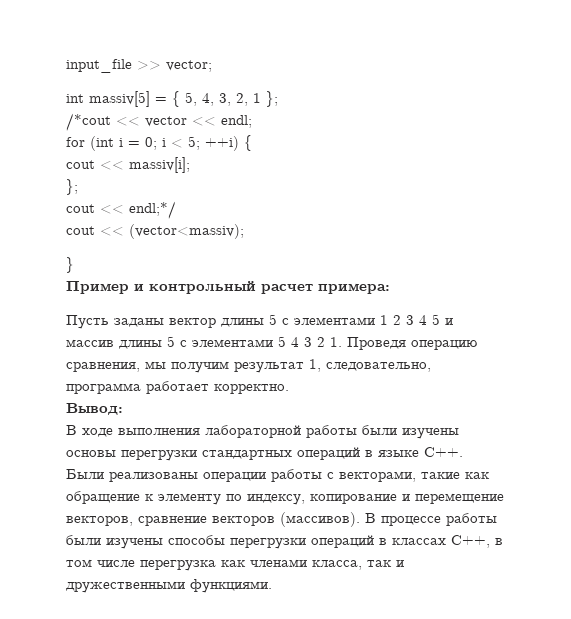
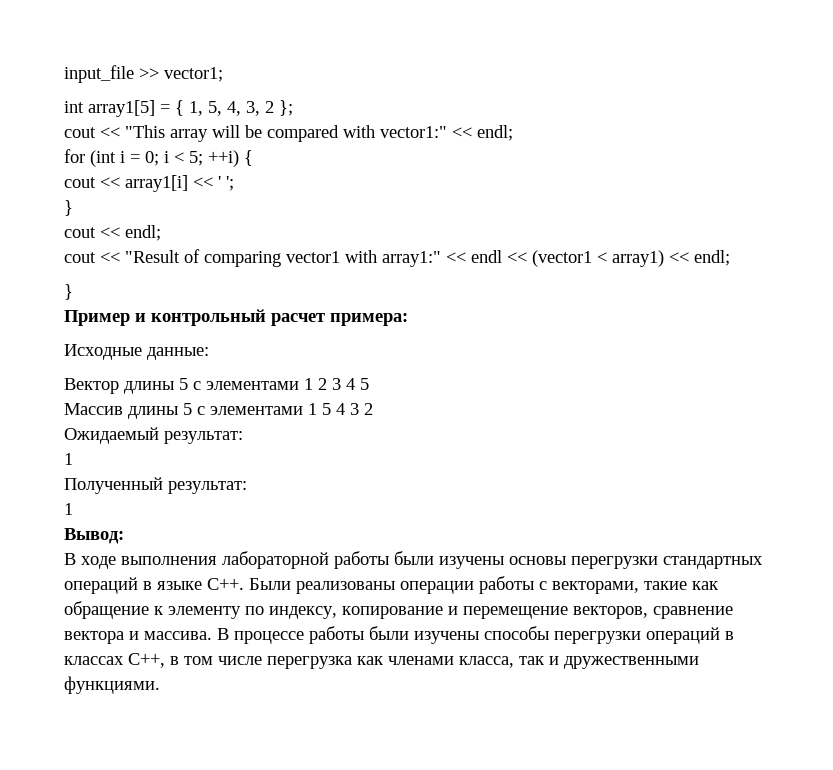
- input_file >> vector;
+ input_file >> vector1;
- int massiv[5] = { 5, 4, 3, 2, 1 };
- /*cout << vector << endl;
+ int array1[5] = { 1, 5, 4, 3, 2 };
+ cout << "This array will be compared with vector1:" << endl;
- cout << massiv[i];
- };
- cout << endl;*/
- cout << (vector<massiv);
+ cout << array1[i] << ' ';
+ }
+ cout << endl;
+ cout << "Result of comparing vector1 with array1:" << endl << (vector1 < array1) << endl;
- Пусть заданы вектор длины 5 с элементами 1 2 3 4 5 и массив длины 5 с элементами 5 4 3 2 1. Проведя операцию сравнения, мы получим результат 1, следовательно, программа работает корректно.
+ Исходные данные:
+ Вектор длины 5 с элементами 1 2 3 4 5
+ Массив длины 5 с элементами 1 5 4 3 2
+ Ожидаемый результат:
+ 1
+ Полученный результат:
+ 1
- В ходе выполнения лабораторной работы были изучены основы перегрузки стандартных операций в языке C++. Были реализованы операции работы с векторами, такие как обращение к элементу по индексу, копирование и перемещение векторов, сравнение векторов (массивов).
+ В ходе выполнения лабораторной работы были изучены основы перегрузки стандартных операций в языке C++. Были реализованы операции работы с векторами, такие как обращение к элементу по индексу, копирование и перемещение векторов, сравнение вектора и массива.

